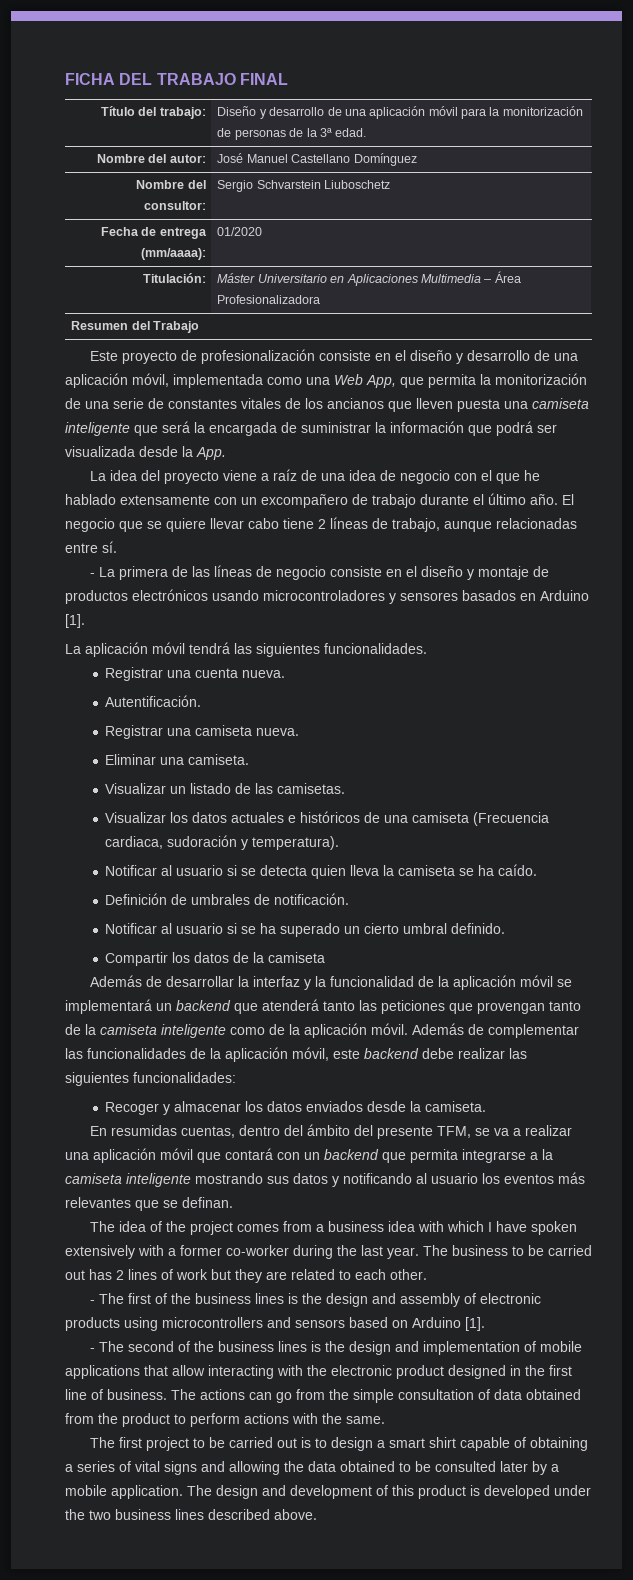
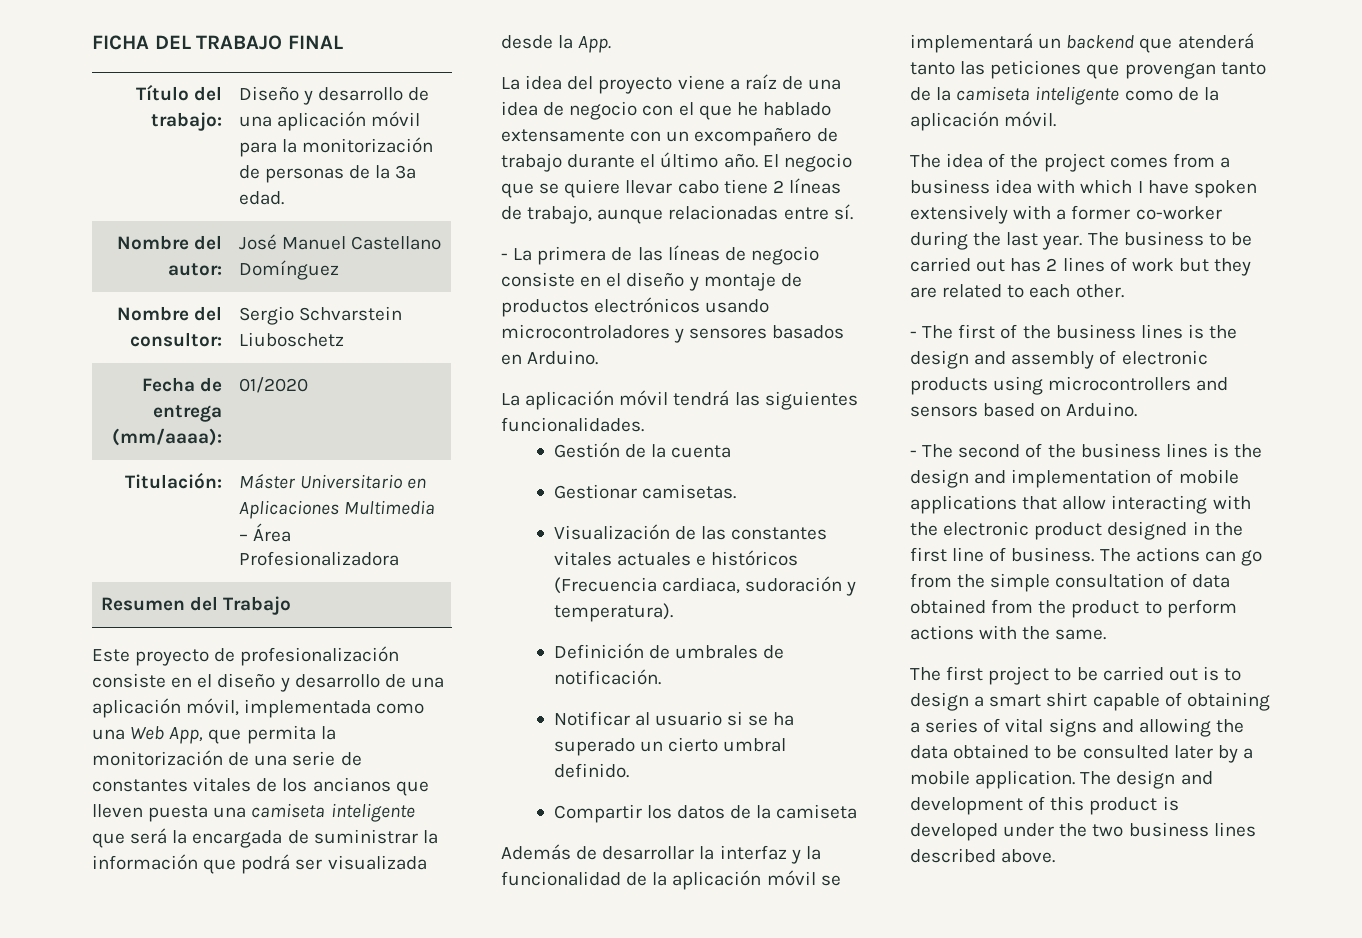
- - La primera de las líneas de negocio consiste en el diseño y montaje de productos electrónicos usando microcontroladores y sensores basados en Arduino [1].
+ - La primera de las líneas de negocio consiste en el diseño y montaje de productos electrónicos usando microcontroladores y sensores basados en Arduino.
- Registrar una cuenta nueva.
- Autentificación.
- Registrar una camiseta nueva.
- Eliminar una camiseta.
- Visualizar un listado de las camisetas.
- Visualizar los datos actuales e históricos de una camiseta (Frecuencia cardiaca, sudoración y temperatura).
+ Gestión de la cuenta
+ Gestionar camisetas.
+ Visualización de las constantes vitales actuales e históricos (Frecuencia cardiaca, sudoración y temperatura).
- Notificar al usuario si se detecta quien lleva la camiseta se ha caído.
- Además de complementar las funcionalidades de la aplicación móvil, este backend debe realizar las siguientes funcionalidades:
- Recoger y almacenar los datos enviados desde la camiseta.
- En resumidas cuentas, dentro del ámbito del presente TFM, se va a realizar una aplicación móvil que contará con un backend que permita integrarse a la camiseta inteligente mostrando sus datos y notificando al usuario los eventos más relevantes que se definan.
- - The first of the business lines is the design and assembly of electronic products using microcontrollers and sensors based on Arduino [1].
+ - The first of the business lines is the design and assembly of electronic products using microcontrollers and sensors based on Arduino.

